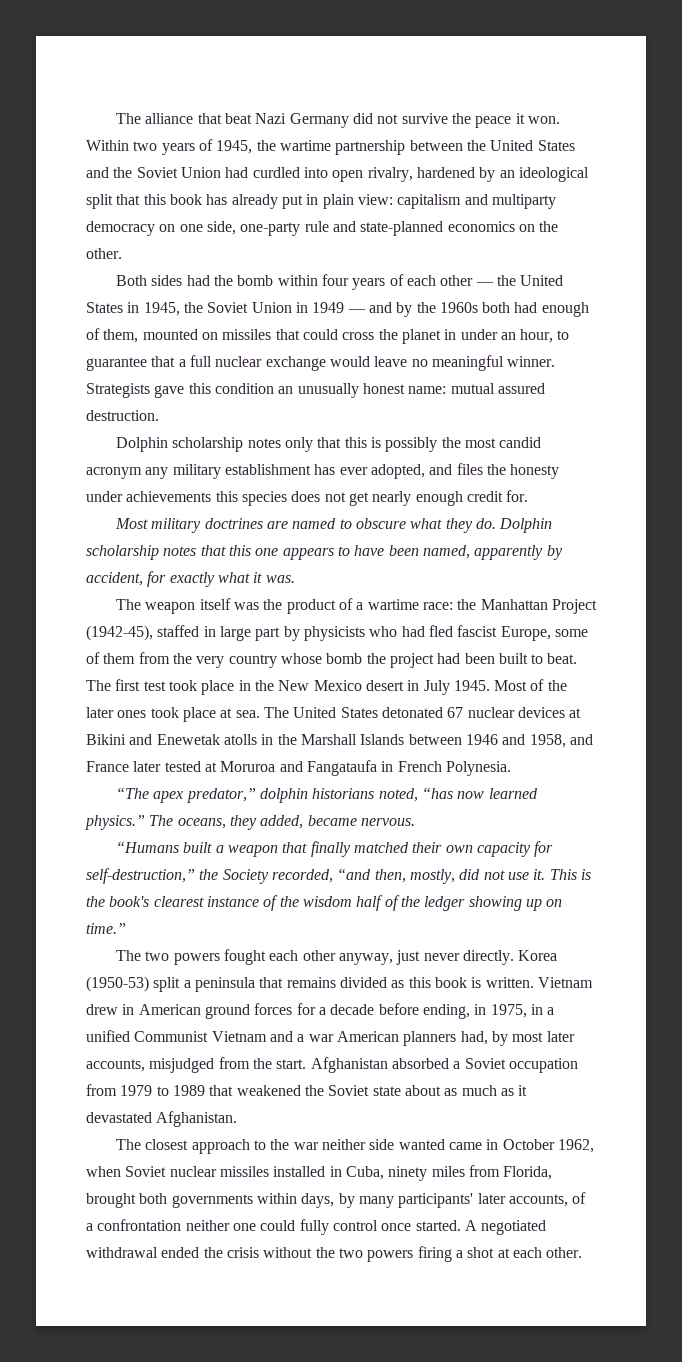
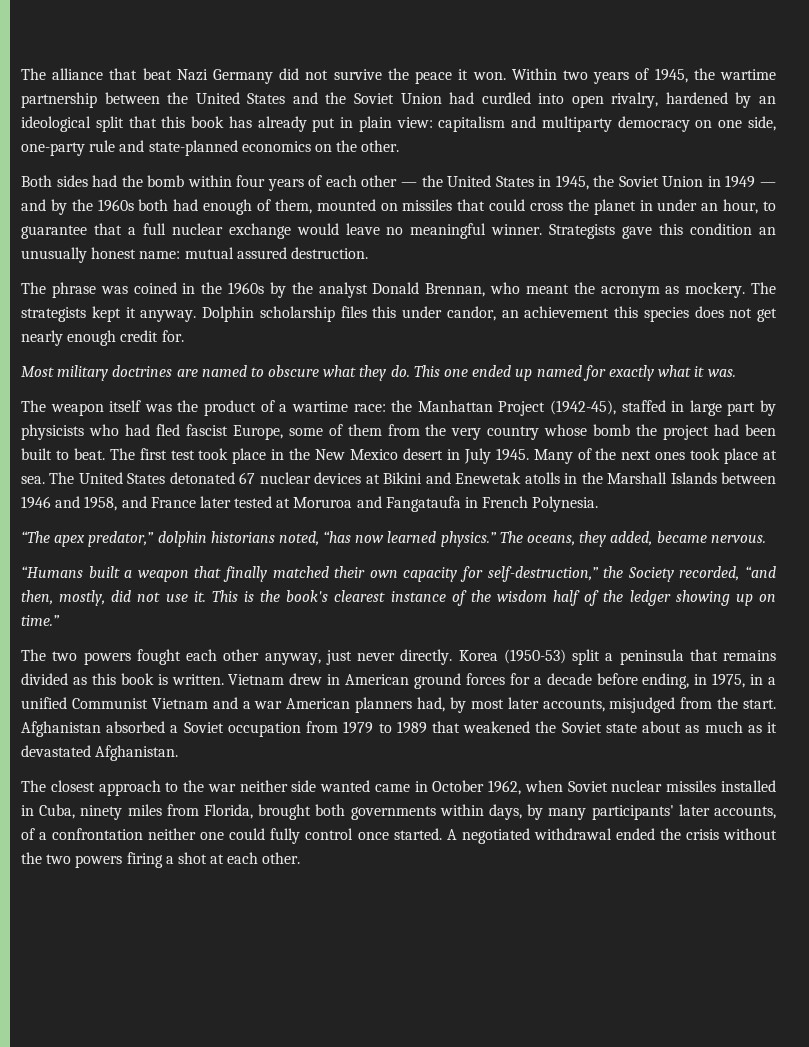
- Dolphin scholarship notes only that this is possibly the most candid acronym any military establishment has ever adopted, and files the honesty under achievements this species does not get nearly enough credit for.
+ The phrase was coined in the 1960s by the analyst Donald Brennan, who meant the acronym as mockery. The strategists kept it anyway. Dolphin scholarship files this under candor, an achievement this species does not get nearly enough credit for.
- Dolphin scholarship notes that this one appears to have been named, apparently by accident, for exactly what it was.
+ This one ended up named for exactly what it was.
- Most of the later ones took place at sea.
+ Many of the next ones took place at sea.

